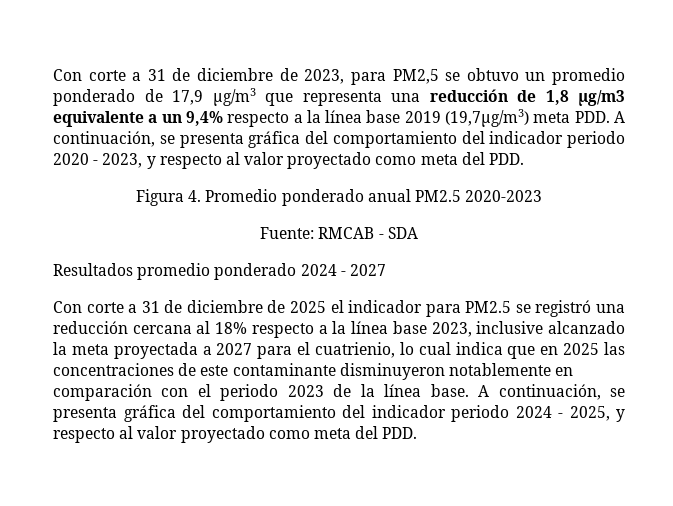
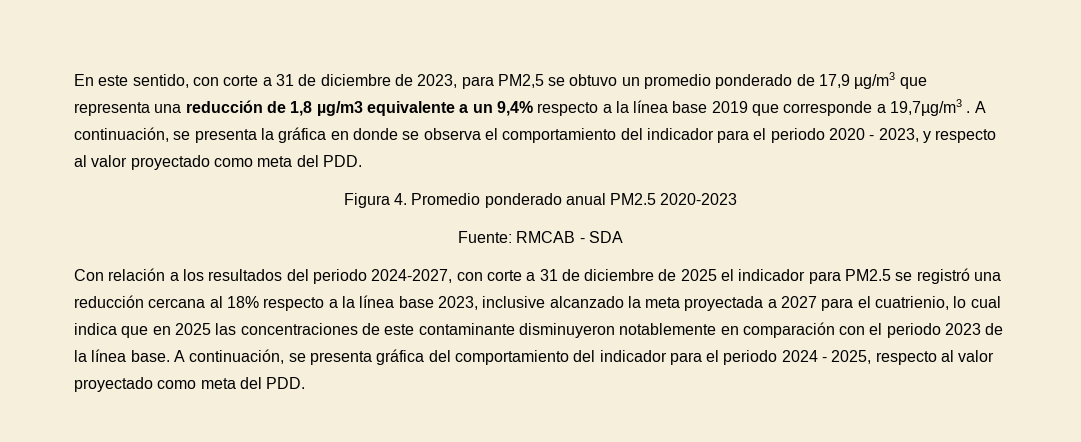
- Con corte a 31 de diciembre de 2023, para PM2,5 se obtuvo un promedio ponderado de 17,9 µg/m3 que representa una reducción de 1,8 µg/m3 equivalente a un 9,4% respecto a la línea base 2019 (19,7µg/m3) meta PDD. A continuación, se presenta gráfica del comportamiento del indicador periodo 2020 - 2023, y respecto al valor proyectado como meta del PDD.
+ En este sentido, con corte a 31 de diciembre de 2023, para PM2,5 se obtuvo un promedio ponderado de 17,9 µg/m3 que representa una reducción de 1,8 µg/m3 equivalente a un 9,4% respecto a la línea base 2019 que corresponde a 19,7µg/m3 . A continuación, se presenta la gráfica en donde se observa el comportamiento del indicador para el periodo 2020 - 2023, y respecto al valor proyectado como meta del PDD.
- Resultados promedio ponderado 2024 - 2027
- Con corte a 31 de diciembre de 2025 el indicador para PM2.5 se registró una reducción cercana al 18% respecto a la línea base 2023, inclusive alcanzado la meta proyectada a 2027 para el cuatrienio, lo cual indica que en 2025 las concentraciones de este contaminante disminuyeron notablemente en comparación con el periodo 2023 de la línea base.
+ Con relación a los resultados del periodo 2024-2027, con corte a 31 de diciembre de 2025 el indicador para PM2.5 se registró una reducción cercana al 18% respecto a la línea base 2023, inclusive alcanzado la meta proyectada a 2027 para el cuatrienio, lo cual indica que en 2025 las concentraciones de este contaminante disminuyeron notablemente en comparación con el periodo 2023 de la línea base.
- A continuación, se presenta gráfica del comportamiento del indicador periodo 2024 - 2025, y respecto al valor proyectado como meta del PDD.
+ A continuación, se presenta gráfica del comportamiento del indicador para el periodo 2024 - 2025, respecto al valor proyectado como meta del PDD.

